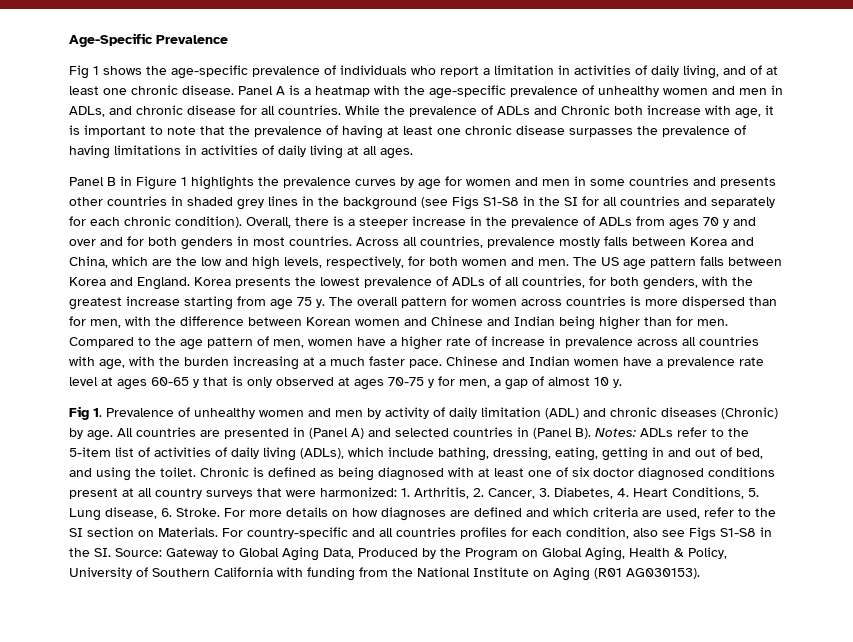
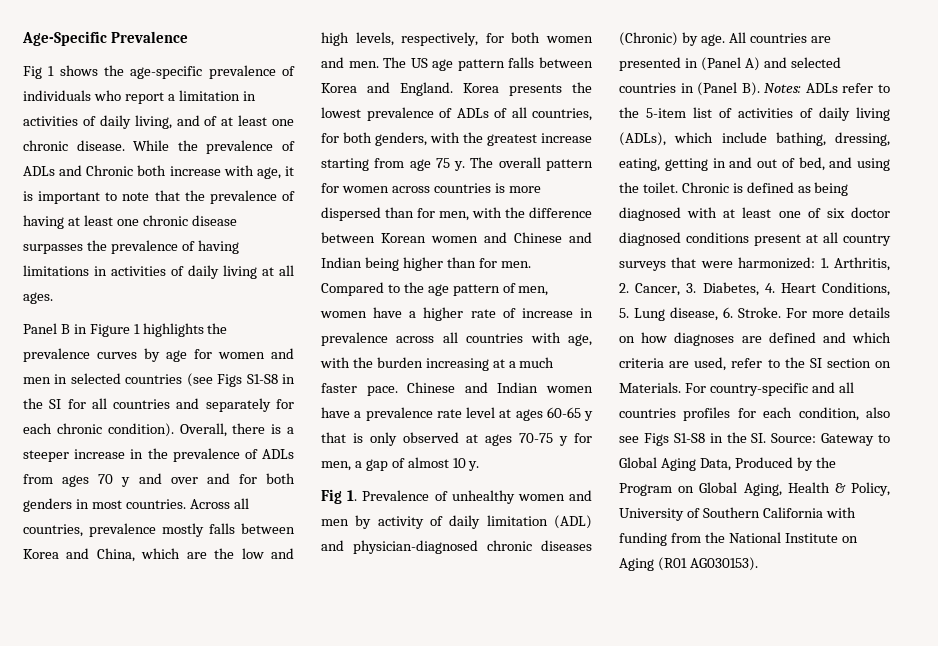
- Panel A is a heatmap with the age-specific prevalence of unhealthy women and men in ADLs, and chronic disease for all countries.
- Panel B in Figure 1 highlights the prevalence curves by age for women and men in some countries and presents other countries in shaded grey lines in the background (see Figs S1-S8 in the SI for all countries and separately for each chronic condition).
+ Panel B in Figure 1 highlights the prevalence curves by age for women and men in selected countries (see Figs S1-S8 in the SI for all countries and separately for each chronic condition).
- Fig 1. Prevalence of unhealthy women and men by activity of daily limitation (ADL) and chronic diseases (Chronic) by age.
+ Fig 1. Prevalence of unhealthy women and men by activity of daily limitation (ADL) and physician-diagnosed chronic diseases (Chronic) by age.

